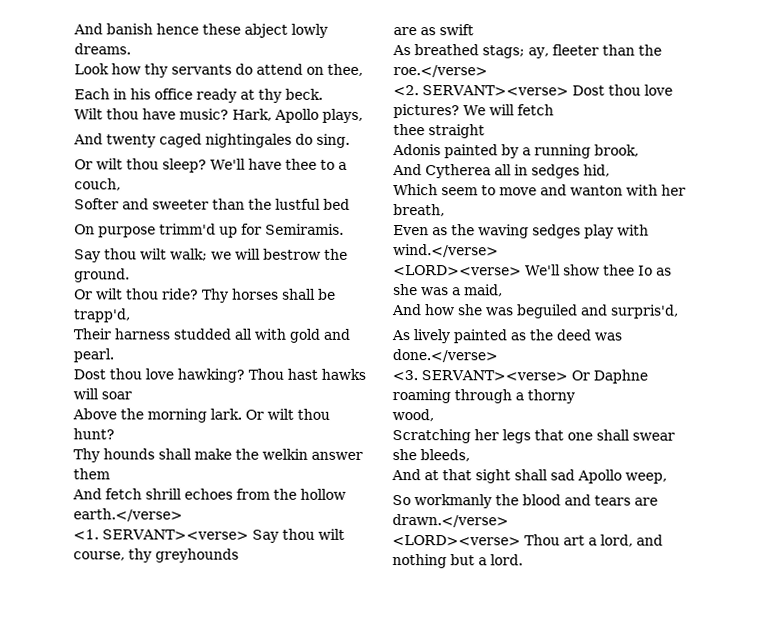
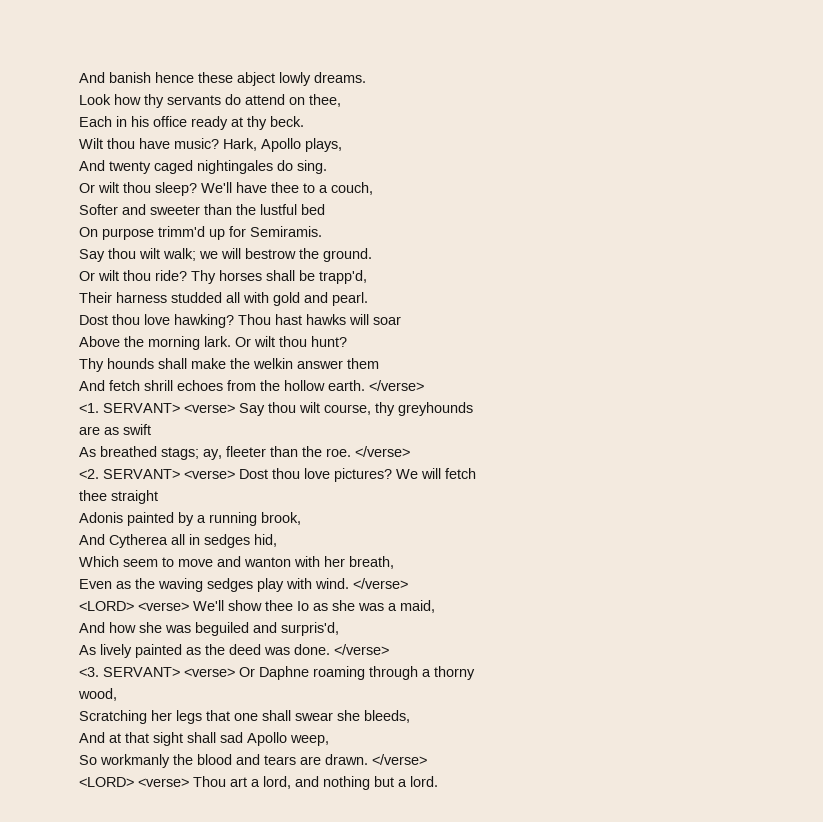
- And fetch shrill echoes from the hollow earth.</verse>
+ And fetch shrill echoes from the hollow earth. </verse>
- SERVANT><verse> Say thou wilt course, thy greyhounds
+ SERVANT> <verse> Say thou wilt course, thy greyhounds
- As breathed stags; ay, fleeter than the roe.</verse>
+ As breathed stags; ay, fleeter than the roe. </verse>
- SERVANT><verse> Dost thou love pictures?
+ SERVANT> <verse> Dost thou love pictures?
- Even as the waving sedges play with wind.</verse>
- <LORD><verse> We'll show thee Io as she was a maid,
+ Even as the waving sedges play with wind. </verse>
+ <LORD> <verse> We'll show thee Io as she was a maid,
- As lively painted as the deed was done.</verse>
+ As lively painted as the deed was done. </verse>
- SERVANT><verse> Or Daphne roaming through a thorny
+ SERVANT> <verse> Or Daphne roaming through a thorny
- So workmanly the blood and tears are drawn.</verse>
- <LORD><verse> Thou art a lord, and nothing but a lord.
+ So workmanly the blood and tears are drawn. </verse>
+ <LORD> <verse> Thou art a lord, and nothing but a lord.

